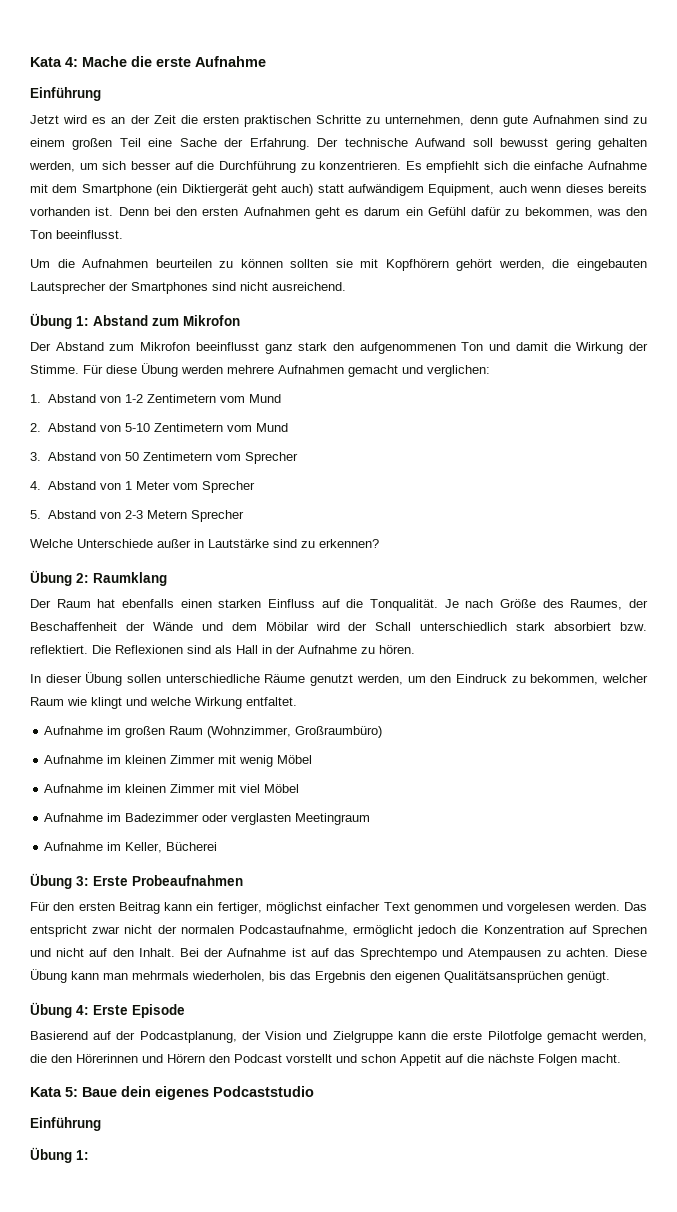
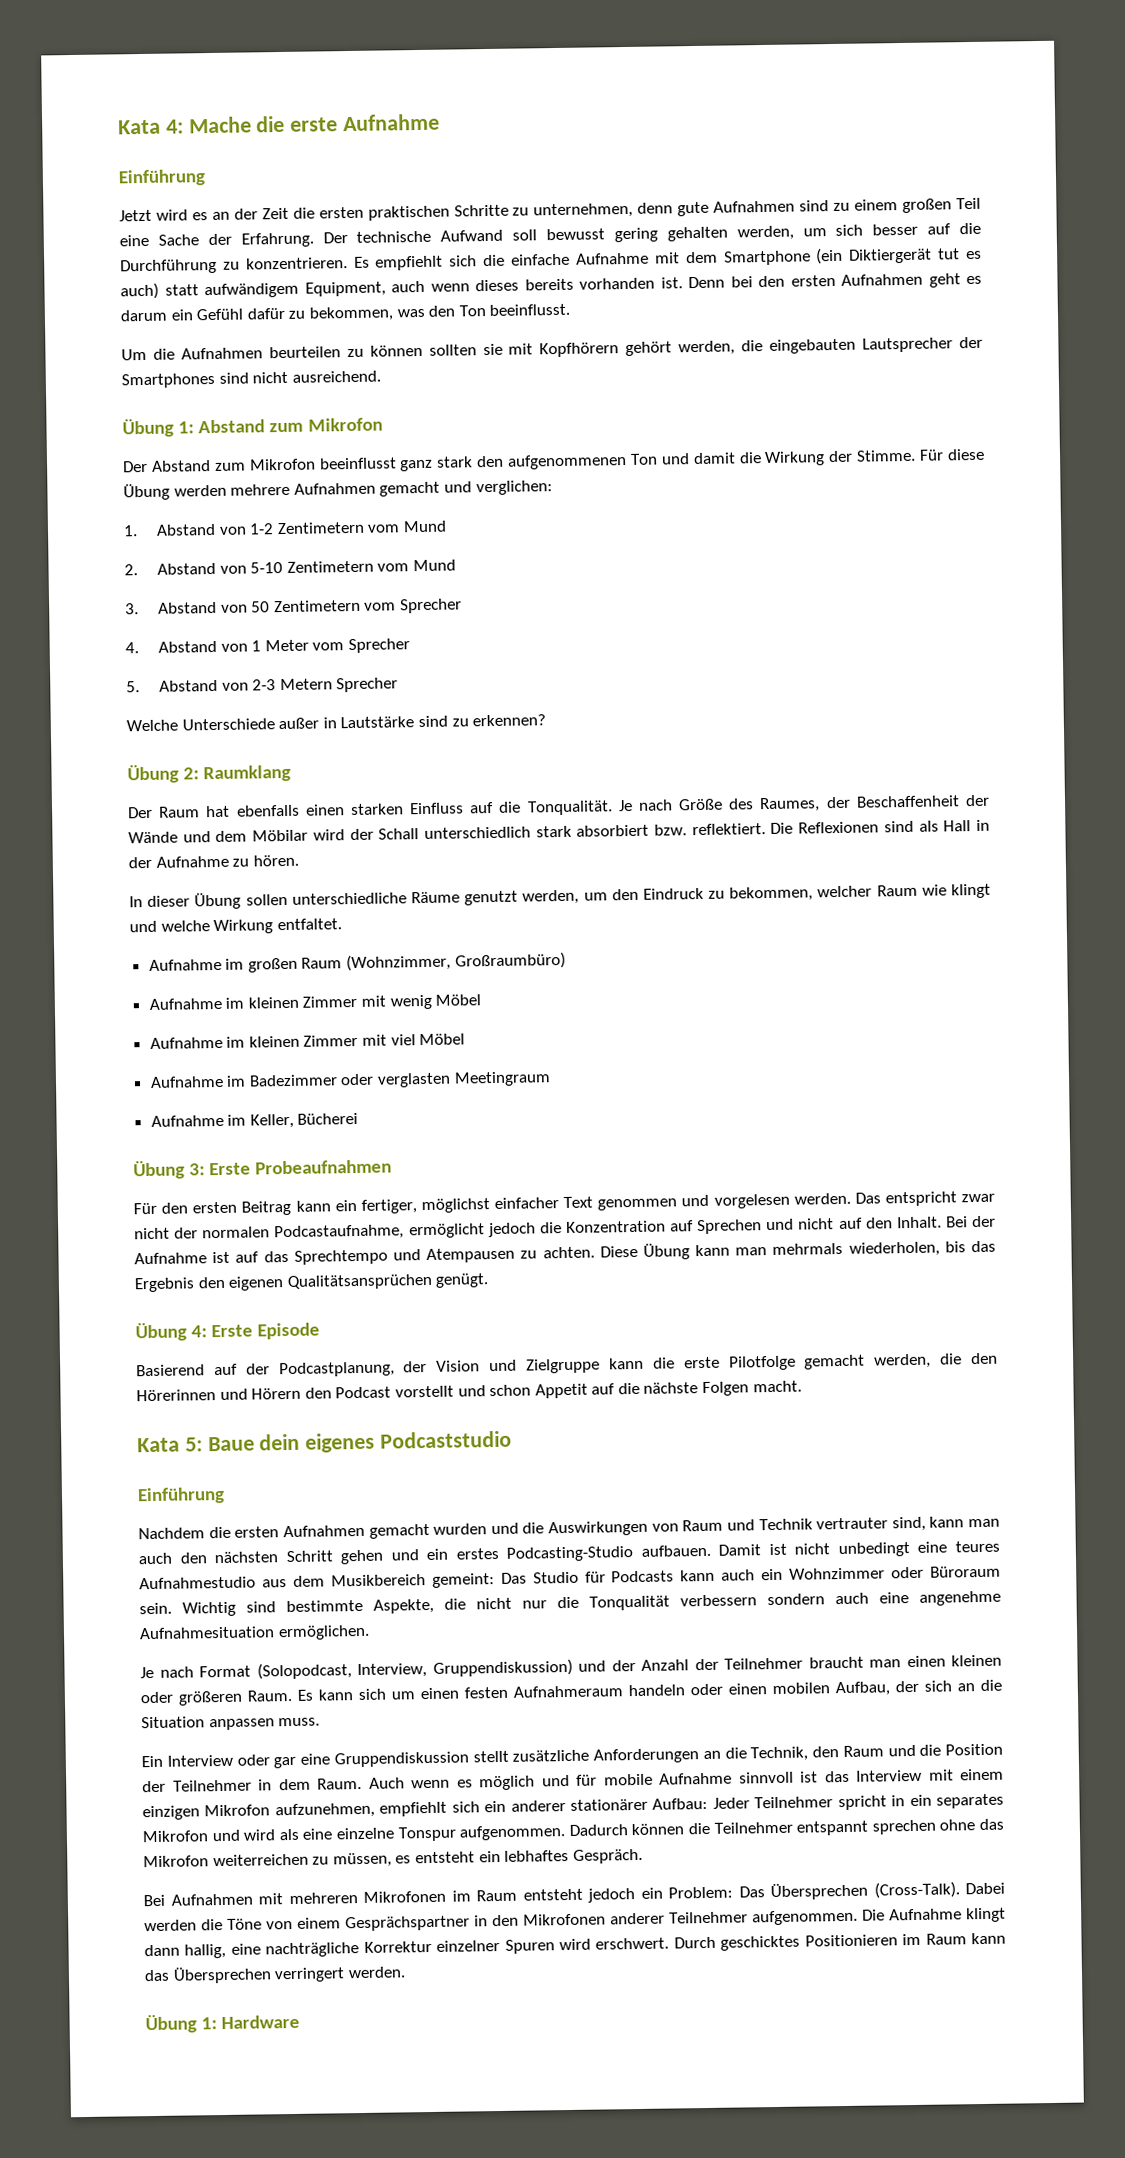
- Es empfiehlt sich die einfache Aufnahme mit dem Smartphone (ein Diktiergerät geht auch) statt aufwändigem Equipment, auch wenn dieses bereits vorhanden ist.
+ Es empfiehlt sich die einfache Aufnahme mit dem Smartphone (ein Diktiergerät tut es auch) statt aufwändigem Equipment, auch wenn dieses bereits vorhanden ist.
  Kata 5: Baue dein eigenes Podcaststudio
  Einführung
- Übung 1:
+ Nachdem die ersten Aufnahmen gemacht wurden und die Auswirkungen von Raum und Technik vertrauter sind, kann man auch den nächsten Schritt gehen und ein erstes Podcasting-Studio aufbauen. Damit ist nicht unbedingt eine teures Aufnahmestudio aus dem Musikbereich gemeint: Das Studio für Podcasts kann auch ein Wohnzimmer oder Büroraum sein. Wichtig sind bestimmte Aspekte, die nicht nur die Tonqualität verbessern sondern auch eine angenehme Aufnahmesituation ermöglichen.
+ Je nach Format (Solopodcast, Interview, Gruppendiskussion) und der Anzahl der Teilnehmer braucht man einen kleinen oder größeren Raum. Es kann sich um einen festen Aufnahmeraum handeln oder einen mobilen Aufbau, der sich an die Situation anpassen muss.
+ Ein Interview oder gar eine Gruppendiskussion stellt zusätzliche Anforderungen an die Technik, den Raum und die Position der Teilnehmer in dem Raum. Auch wenn es möglich und für mobile Aufnahme sinnvoll ist das Interview mit einem einzigen Mikrofon aufzunehmen, empfiehlt sich ein anderer stationärer Aufbau: Jeder Teilnehmer spricht in ein separates Mikrofon und wird als eine einzelne Tonspur aufgenommen. Dadurch können die Teilnehmer entspannt sprechen ohne das Mikrofon weiterreichen zu müssen, es entsteht ein lebhaftes Gespräch.
+ Bei Aufnahmen mit mehreren Mikrofonen im Raum entsteht jedoch ein Problem: Das Übersprechen (Cross-Talk). Dabei werden die Töne von einem Gesprächspartner in den Mikrofonen anderer Teilnehmer aufgenommen. Die Aufnahme klingt dann hallig, eine nachträgliche Korrektur einzelner Spuren wird erschwert. Durch geschicktes Positionieren im Raum kann das Übersprechen verringert werden.
+ Übung 1: Hardware

